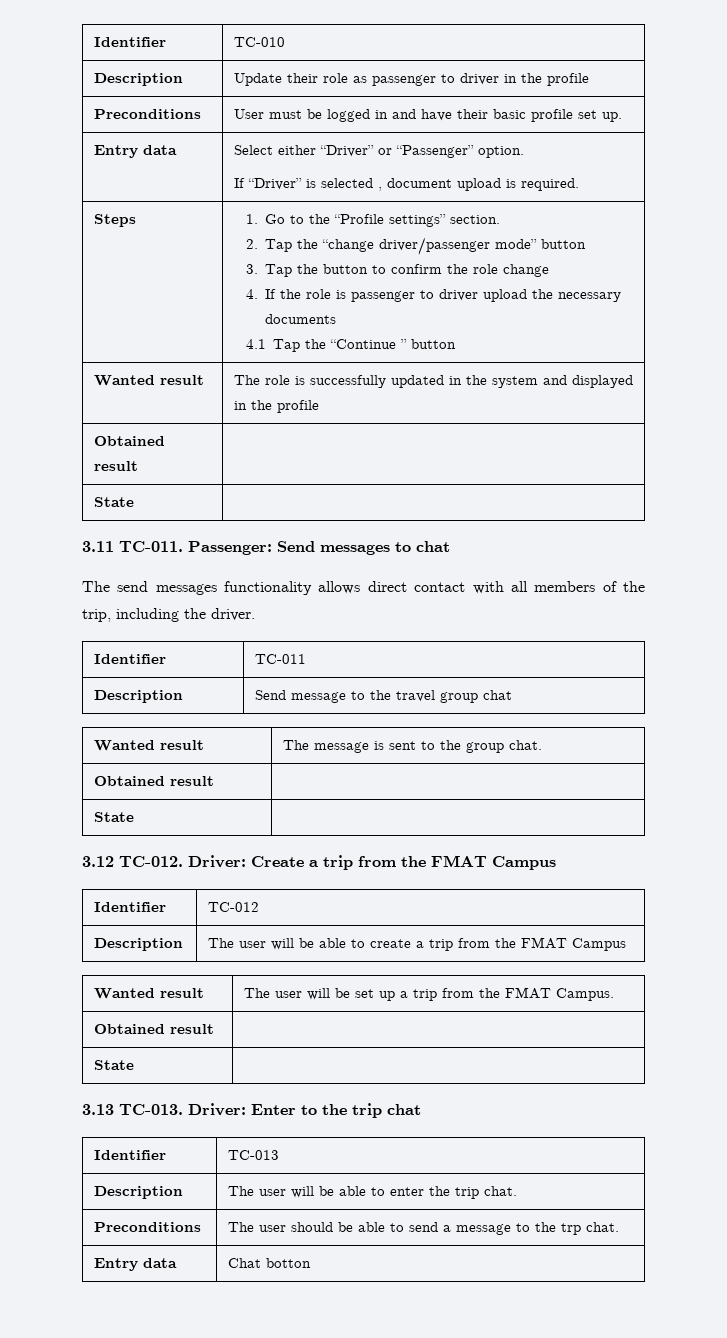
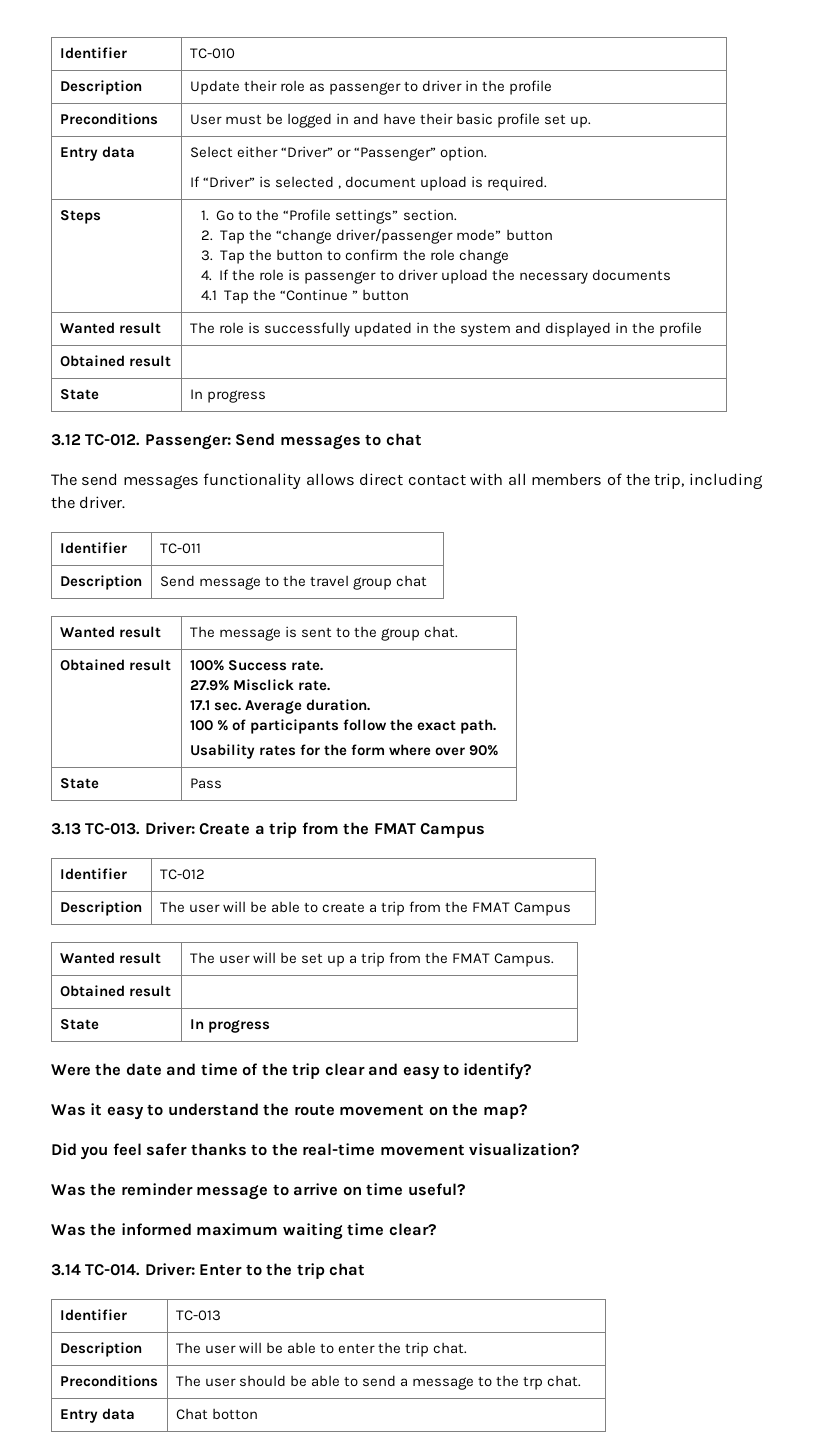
  Wanted result | The role is successfully updated in the system and displayed in the profile
  Obtained result |
- State |
- 3.11 TC-011.
+ State | In progress
+ 3.12 TC-012.
  Wanted result | The message is sent to the group chat.
- Obtained result |
- State |
- 3.12 TC-012.
+ Obtained result | 100% Success rate.
+ 27.9% Misclick rate.
+ 17.1 sec. Average duration.
+ 100 % of participants follow the exact path.
+ Usability rates for the form where over 90%
+ State | Pass
+ 3.13 TC-013.
  Wanted result | The user will be set up a trip from the FMAT Campus.
  Obtained result |
- State |
- 3.13 TC-013.
+ State | In progress
+ Were the date and time of the trip clear and easy to identify?
+ Was it easy to understand the route movement on the map?
+ Did you feel safer thanks to the real-time movement visualization?
+ Was the reminder message to arrive on time useful?
+ Was the informed maximum waiting time clear?
+ 3.14 TC-014.

